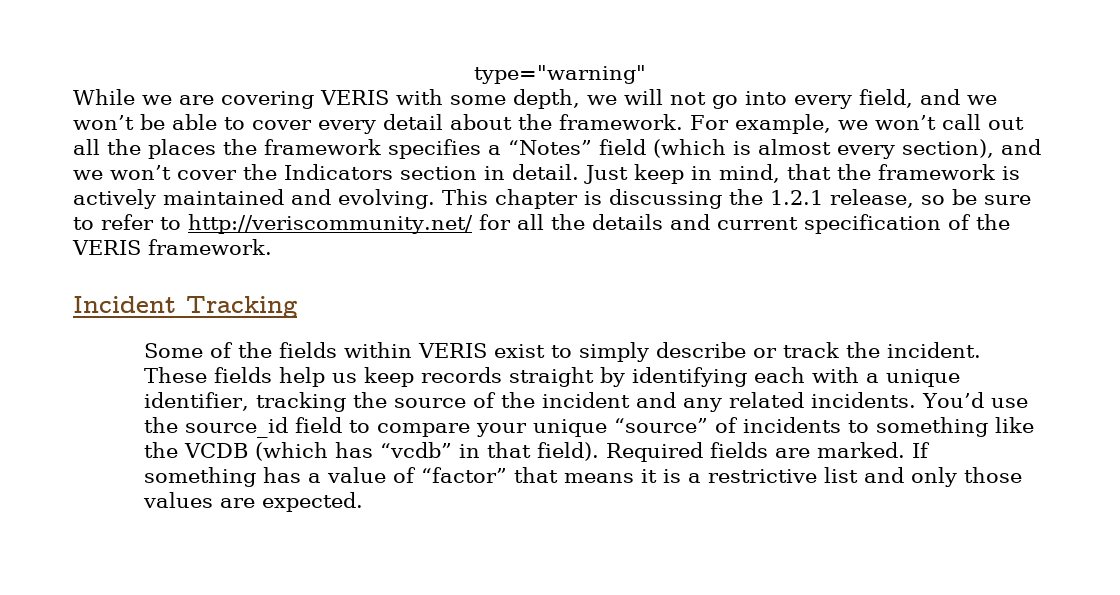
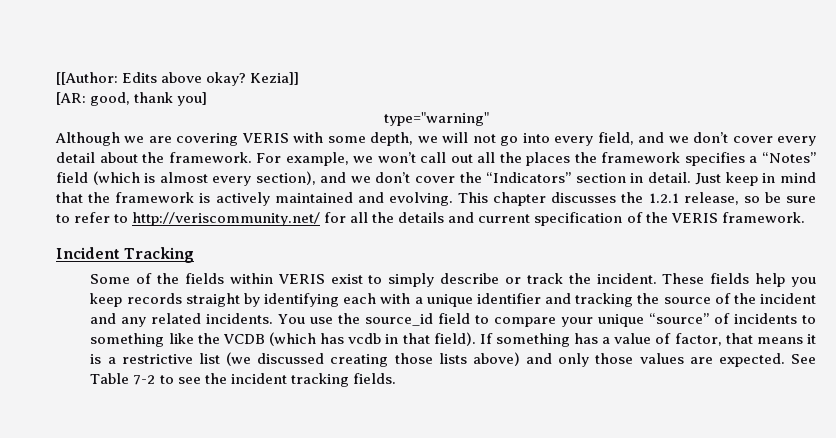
+ [[Author: Edits above okay? Kezia]]
+ [AR: good, thank you]
- While we are covering VERIS with some depth, we will not go into every field, and we won’t be able to cover every detail about the framework.
+ Although we are covering VERIS with some depth, we will not go into every field, and we don’t cover every detail about the framework.
- For example, we won’t call out all the places the framework specifies a “Notes” field (which is almost every section), and we won’t cover the Indicators section in detail.
+ For example, we won’t call out all the places the framework specifies a “Notes” field (which is almost every section), and we don’t cover the “Indicators” section in detail.
- Just keep in mind, that the framework is actively maintained and evolving.
+ Just keep in mind that the framework is actively maintained and evolving.
- This chapter is discussing the 1.2.1 release, so be sure to refer to http://veriscommunity.net/ for all the details and current specification of the VERIS framework.
+ This chapter discusses the 1.2.1 release, so be sure to refer to http://veriscommunity.net/ for all the details and current specification of the VERIS framework.
- These fields help us keep records straight by identifying each with a unique identifier, tracking the source of the incident and any related incidents.
+ These fields help you keep records straight by identifying each with a unique identifier and tracking the source of the incident and any related incidents.
- You’d use the source_id field to compare your unique “source” of incidents to something like the VCDB (which has “vcdb” in that field).
+ You use the source_id field to compare your unique “source” of incidents to something like the VCDB (which has vcdb in that field).
- Required fields are marked.
- If something has a value of “factor” that means it is a restrictive list and only those values are expected.
+ If something has a value of factor, that means it is a restrictive list (we discussed creating those lists above) and only those values are expected.
+ See Table 7-2 to see the incident tracking fields.

